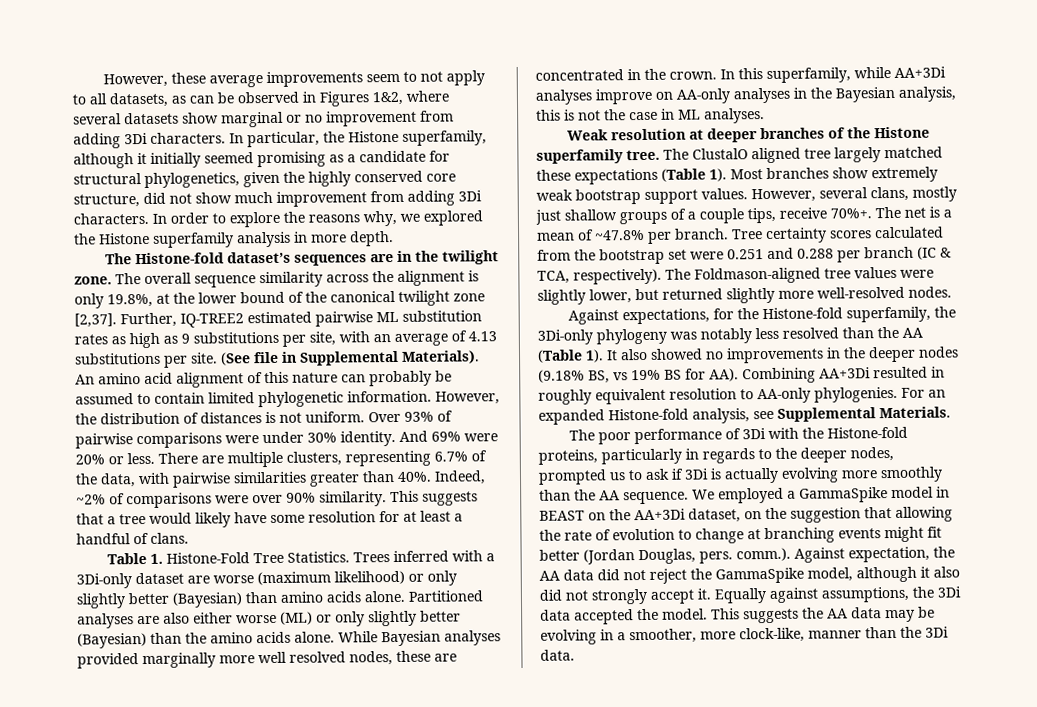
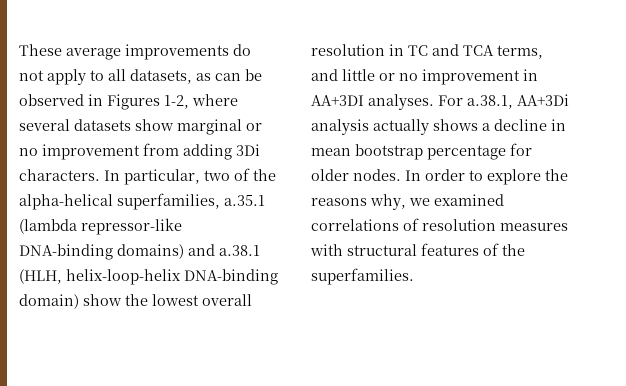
- However, these average improvements seem to not apply to all datasets, as can be observed in Figures 1&2, where several datasets show marginal or no improvement from adding 3Di characters.
+ These average improvements do not apply to all datasets, as can be observed in Figures 1-2, where several datasets show marginal or no improvement from adding 3Di characters.
- In particular, the Histone superfamily, although it initially seemed promising as a candidate for structural phylogenetics, given the highly conserved core structure, did not show much improvement from adding 3Di characters.
+ In particular, two of the alpha-helical superfamilies, a.35.1 (lambda repressor-like DNA-binding domains) and a.38.1 (HLH, helix-loop-helix DNA-binding domain) show the lowest overall resolution in TC and TCA terms, and little or no improvement in AA+3DI analyses. For a.38.1, AA+3Di analysis actually shows a decline in mean bootstrap percentage for older nodes.
- In order to explore the reasons why, we explored the Histone superfamily analysis in more depth.
- The Histone-fold dataset’s sequences are in the twilight zone. The overall sequence similarity across the alignment is only 19.8%, at the lower bound of the canonical twilight zone [2,37]. Further, IQ-TREE2 estimated pairwise ML substitution rates as high as 9 substitutions per site, with an average of 4.13 substitutions per site. (See file in Supplemental Materials). An amino acid alignment of this nature can probably be assumed to contain limited phylogenetic information. However, the distribution of distances is not uniform. Over 93% of pairwise comparisons were under 30% identity. And 69% were 20% or less. There are multiple clusters, representing 6.7% of the data, with pairwise similarities greater than 40%. Indeed, ~2% of comparisons were over 90% similarity. This suggests that a tree would likely have some resolution for at least a handful of clans.
- Table 1. Histone-Fold Tree Statistics. Trees inferred with a 3Di-only dataset are worse (maximum likelihood) or only slightly better (Bayesian) than amino acids alone. Partitioned analyses are also either worse (ML) or only slightly better (Bayesian) than the amino acids alone. While Bayesian analyses provided marginally more well resolved nodes, these are concentrated in the crown. In this superfamily, while AA+3Di analyses improve on AA-only analyses in the Bayesian analysis, this is not the case in ML analyses.
- Weak resolution at deeper branches of the Histone superfamily tree. The ClustalO aligned tree largely matched these expectations (Table 1). Most branches show extremely weak bootstrap support values. However, several clans, mostly just shallow groups of a couple tips, receive 70%+. The net is a mean of ~47.8% per branch. Tree certainty scores calculated from the bootstrap set were 0.251 and 0.288 per branch (IC & TCA, respectively). The Foldmason-aligned tree values were slightly lower, but returned slightly more well-resolved nodes.
- Against expectations, for the Histone-fold superfamily, the 3Di-only phylogeny was notably less resolved than the AA (Table 1). It also showed no improvements in the deeper nodes (9.18% BS, vs 19% BS for AA). Combining AA+3Di resulted in roughly equivalent resolution to AA-only phylogenies. For an expanded Histone-fold analysis, see Supplemental Materials.
- The poor performance of 3Di with the Histone-fold proteins, particularly in regards to the deeper nodes, prompted us to ask if 3Di is actually evolving more smoothly than the AA sequence. We employed a GammaSpike model in BEAST on the AA+3Di dataset, on the suggestion that allowing the rate of evolution to change at branching events might fit better (Jordan Douglas, pers. comm.). Against expectation, the AA data did not reject the GammaSpike model, although it also did not strongly accept it. Equally against assumptions, the 3Di data accepted the model. This suggests the AA data may be evolving in a smoother, more clock-like, manner than the 3Di data.
+ In order to explore the reasons why, we examined correlations of resolution measures with structural features of the superfamilies.

